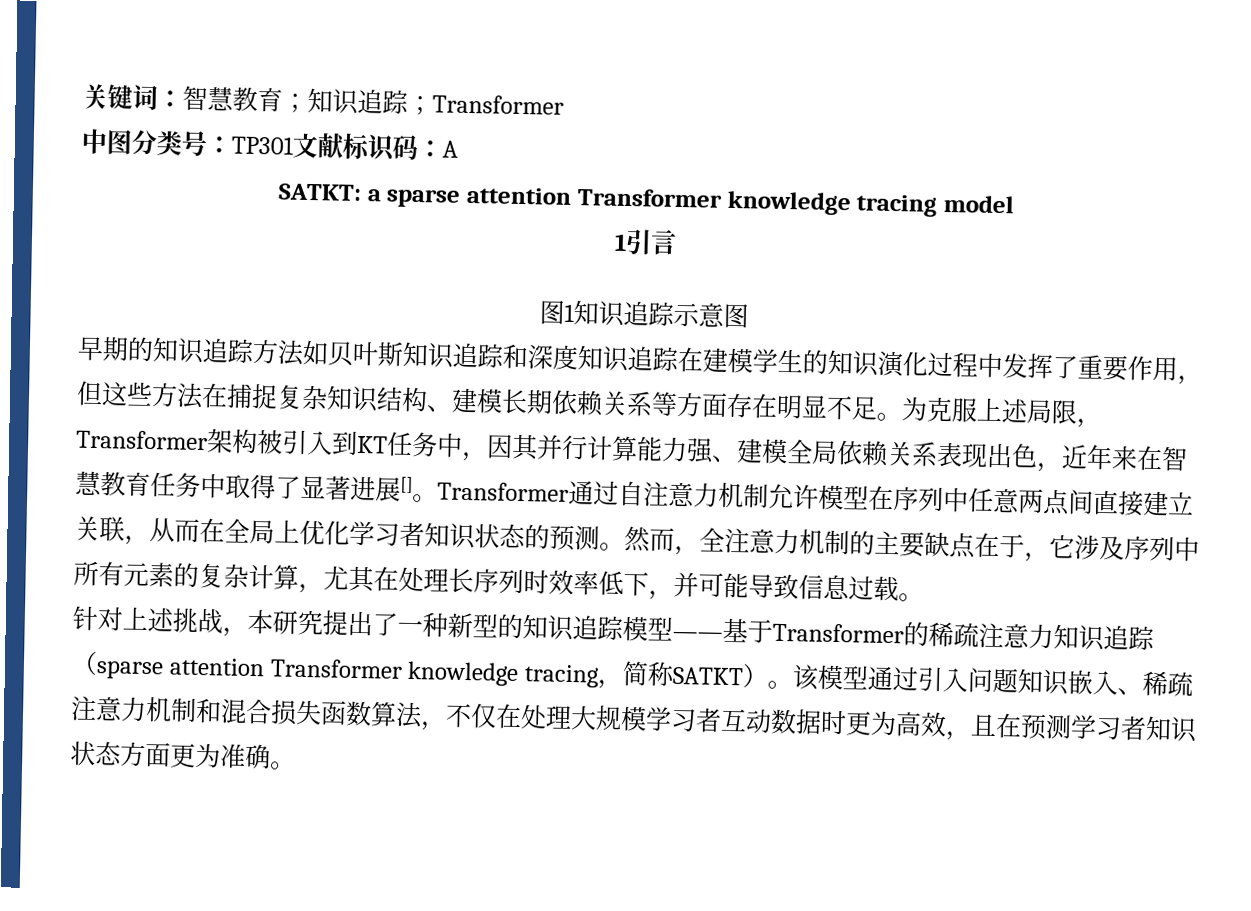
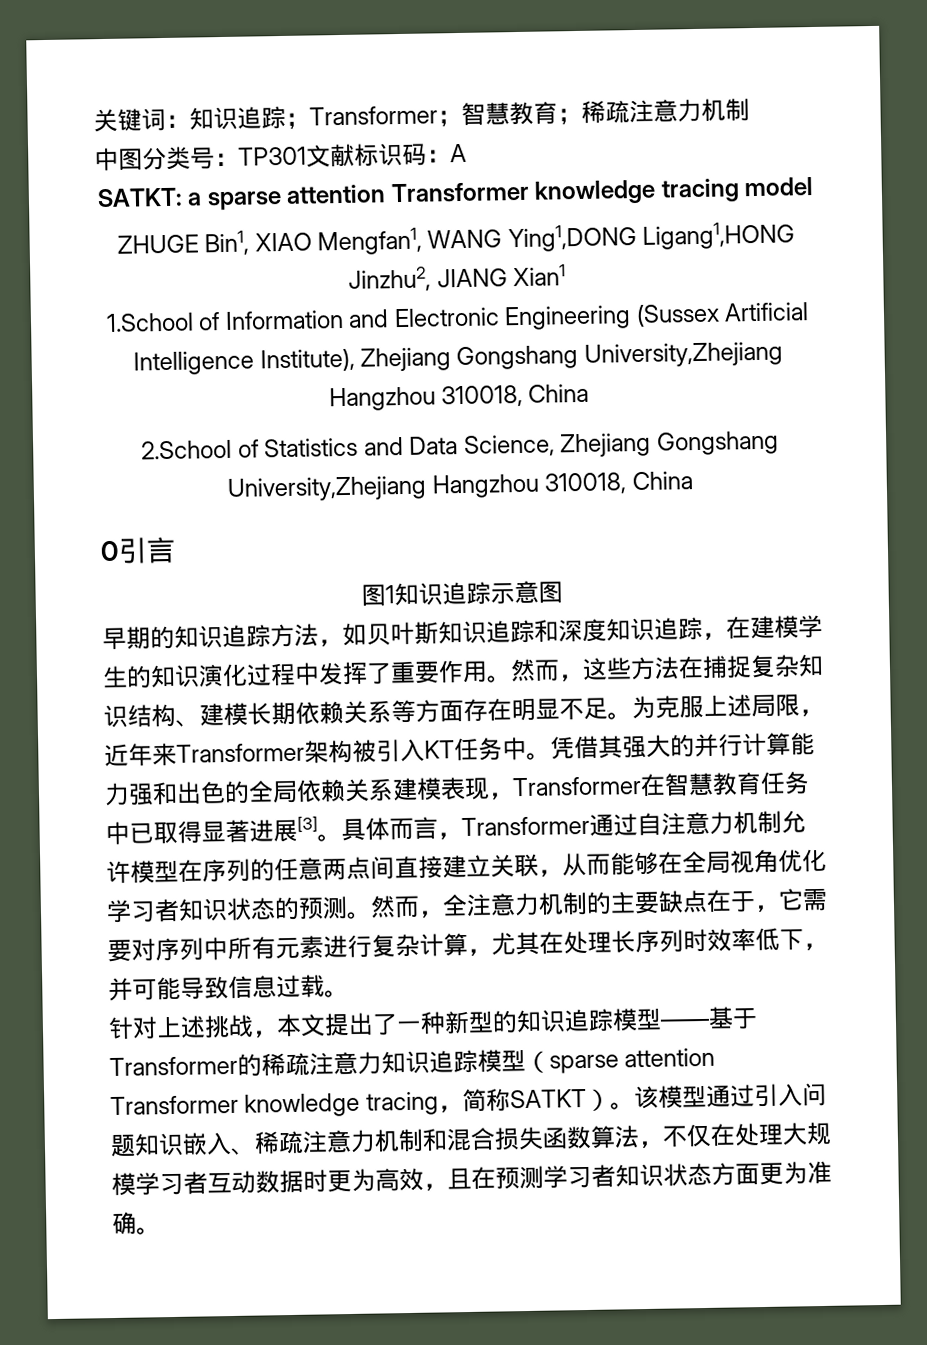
- 关键词：智慧教育；知识追踪；Transformer
+ 关键词：知识追踪；Transformer；智慧教育；稀疏注意力机制
- 1引言
+ ZHUGE Bin1, XIAO Mengfan1, WANG Ying1,DONG Ligang1,HONG Jinzhu2, JIANG Xian1
+ 1.School of Information and Electronic Engineering (Sussex Artificial Intelligence Institute), Zhejiang Gongshang University,Zhejiang Hangzhou 310018, China
+ 2.School of Statistics and Data Science, Zhejiang Gongshang University,Zhejiang Hangzhou 310018, China
+ 0引言
- 早期的知识追踪方法如贝叶斯知识追踪和深度知识追踪在建模学生的知识演化过程中发挥了重要作用，但这些方法在捕捉复杂知识结构、建模长期依赖关系等方面存在明显不足。
+ 早期的知识追踪方法，如贝叶斯知识追踪和深度知识追踪，在建模学生的知识演化过程中发挥了重要作用。然而，这些方法在捕捉复杂知识结构、建模长期依赖关系等方面存在明显不足。
- 为克服上述局限，Transformer架构被引入到KT任务中，因其并行计算能力强、建模全局依赖关系表现出色，近年来在智慧教育任务中取得了显著进展[]。Transformer通过自注意力机制允许模型在序列中任意两点间直接建立关联，从而在全局上优化学习者知识状态的预测。
+ 为克服上述局限，近年来Transformer架构被引入KT任务中。凭借其强大的并行计算能力强和出色的全局依赖关系建模表现，Transformer在智慧教育任务中已取得显著进展[3]。具体而言，Transformer通过自注意力机制允许模型在序列的任意两点间直接建立关联，从而能够在全局视角优化学习者知识状态的预测。
- 然而，全注意力机制的主要缺点在于，它涉及序列中所有元素的复杂计算，尤其在处理长序列时效率低下，并可能导致信息过载。
+ 然而，全注意力机制的主要缺点在于，它需要对序列中所有元素进行复杂计算，尤其在处理长序列时效率低下，并可能导致信息过载。
- 针对上述挑战，本研究提出了一种新型的知识追踪模型——基于Transformer的稀疏注意力知识追踪（sparse attention Transformer knowledge tracing，简称SATKT）。
+ 针对上述挑战，本文提出了一种新型的知识追踪模型——基于Transformer的稀疏注意力知识追踪模型（sparse attention Transformer knowledge tracing，简称SATKT）。

